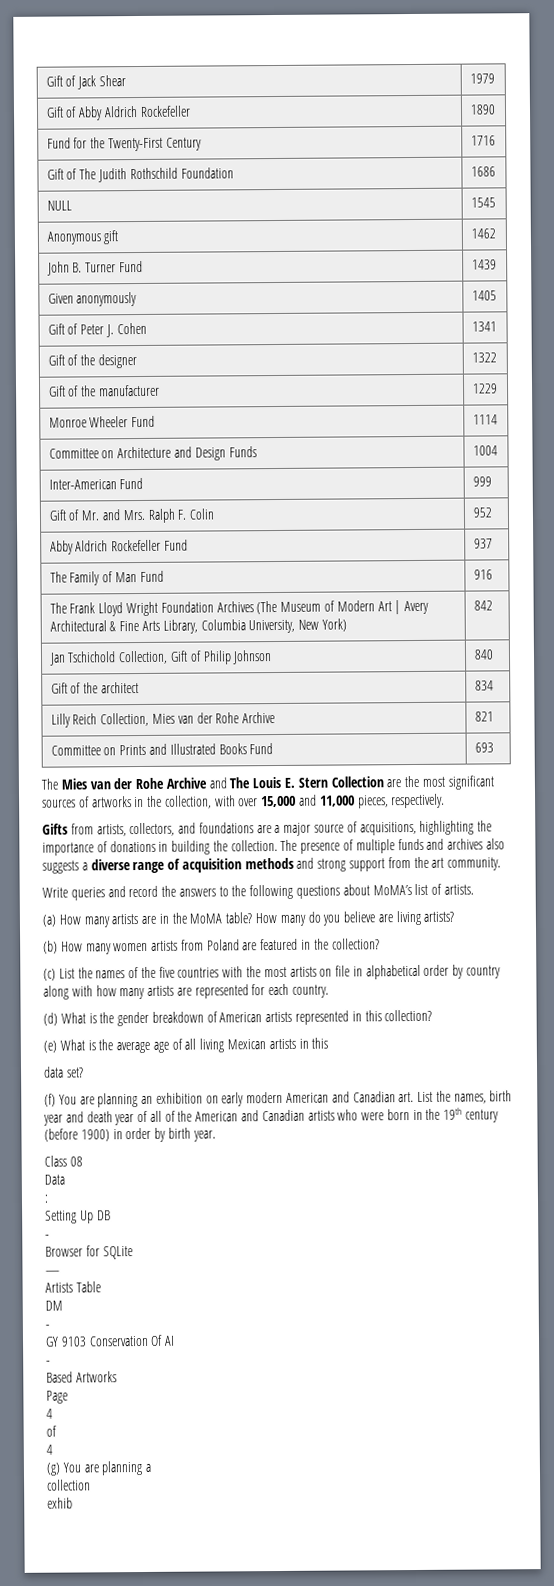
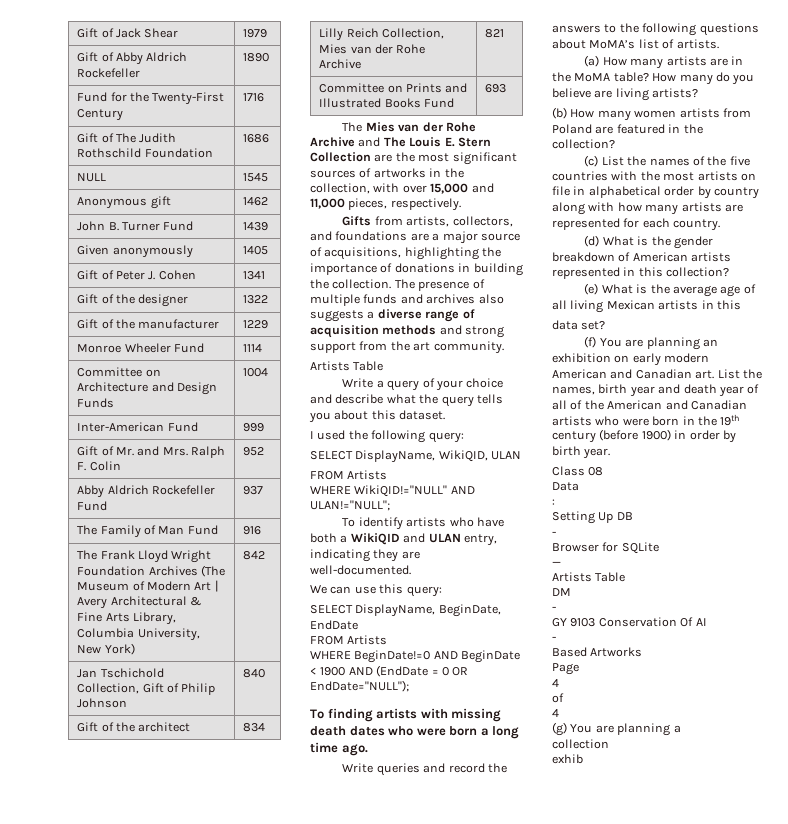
  The presence of multiple funds and archives also suggests a diverse range of acquisition methods and strong support from the art community.
+ Artists Table
+ Write a query of your choice and describe what the query tells you about this dataset.
+ I used the following query:
+ SELECT DisplayName, WikiQID, ULAN
+ FROM Artists
+ WHERE WikiQID!="NULL" AND ULAN!="NULL";
+ To identify artists who have both a WikiQID and ULAN entry, indicating they are well-documented.
+ We can use this query:
+ SELECT DisplayName, BeginDate, EndDate
+ FROM Artists
+ WHERE BeginDate!=0 AND BeginDate < 1900 AND (EndDate = 0 OR EndDate="NULL");
+ To finding artists with missing death dates who were born a long time ago.

